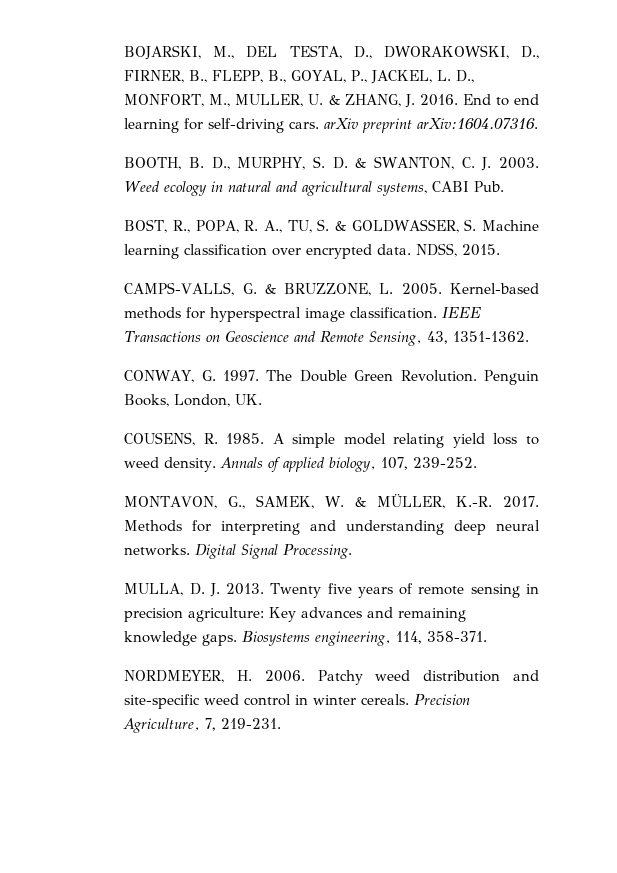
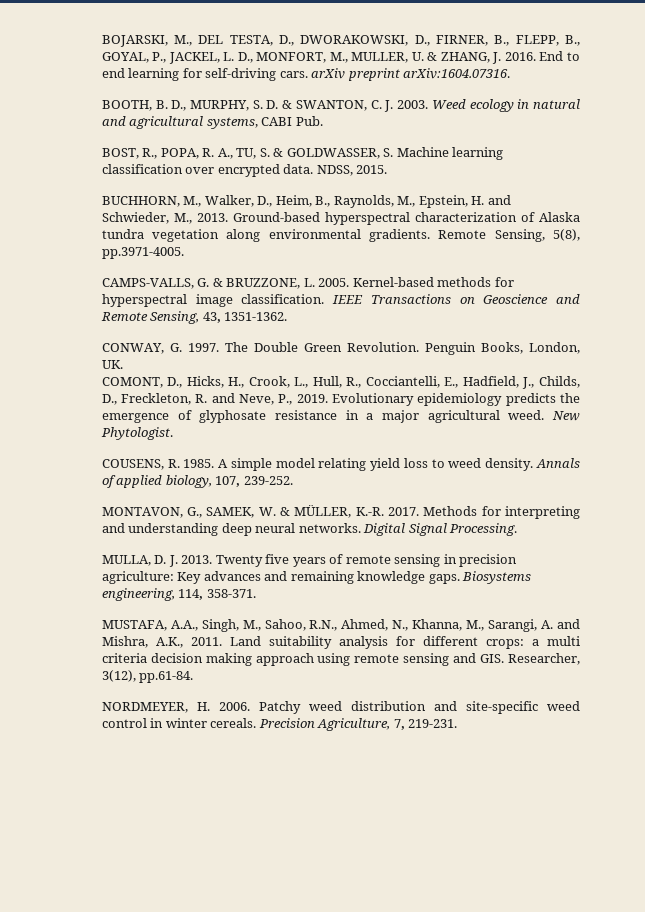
+ BUCHHORN, M., Walker, D., Heim, B., Raynolds, M., Epstein, H. and Schwieder, M., 2013. Ground-based hyperspectral characterization of Alaska tundra vegetation along environmental gradients. Remote Sensing, 5(8), pp.3971-4005.
+ COMONT, D., Hicks, H., Crook, L., Hull, R., Cocciantelli, E., Hadfield, J., Childs, D., Freckleton, R. and Neve, P., 2019. Evolutionary epidemiology predicts the emergence of glyphosate resistance in a major agricultural weed. New Phytologist.
+ MUSTAFA, A.A., Singh, M., Sahoo, R.N., Ahmed, N., Khanna, M., Sarangi, A. and Mishra, A.K., 2011. Land suitability analysis for different crops: a multi criteria decision making approach using remote sensing and GIS. Researcher, 3(12), pp.61-84.

